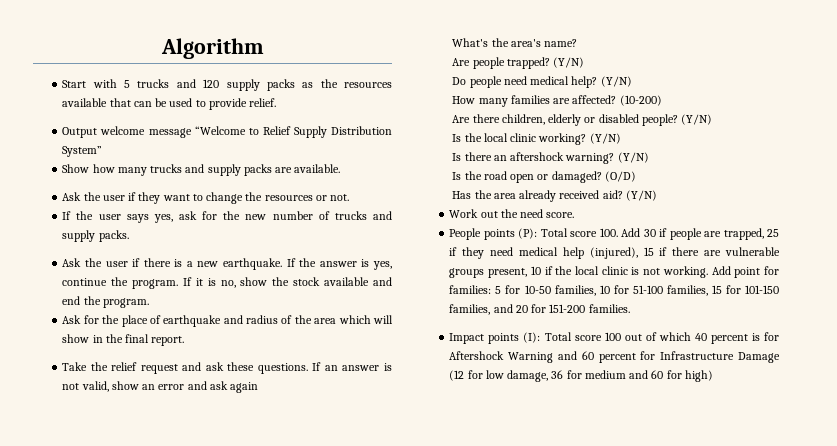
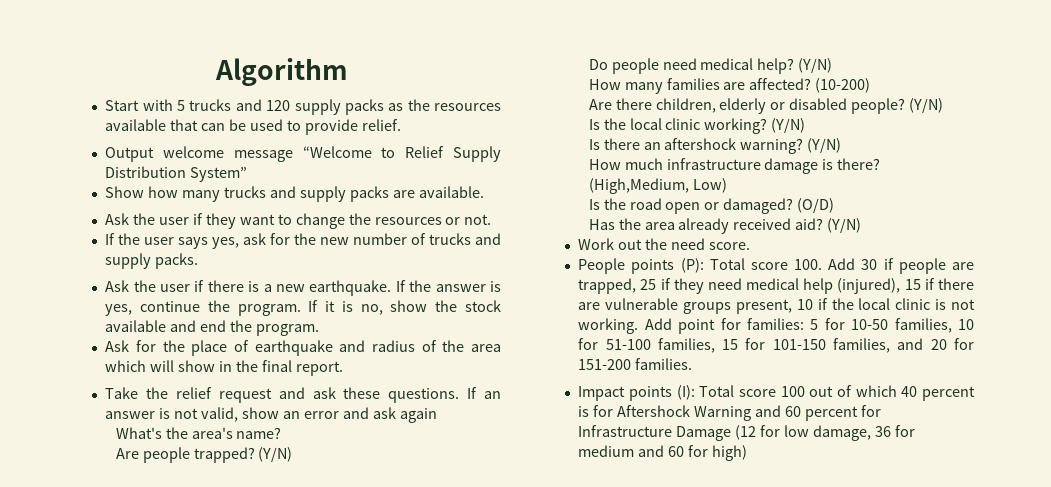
+ How much infrastructure damage is there? (High,Medium, Low)

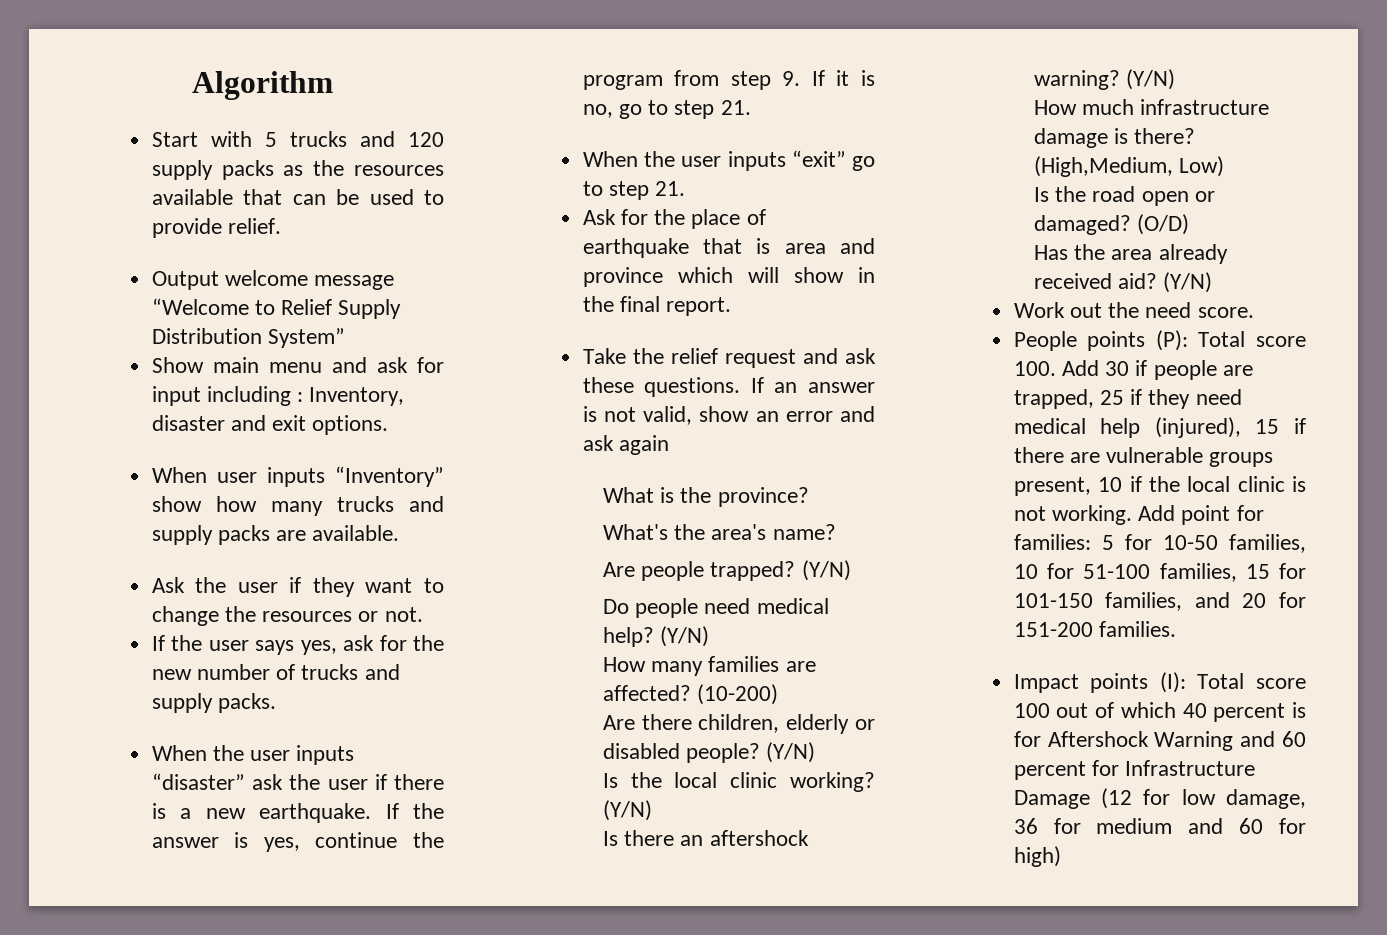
- Show how many trucks and supply packs are available.
+ Show main menu and ask for input including : Inventory, disaster and exit options.
+ When user inputs “Inventory” show how many trucks and supply packs are available.
- Ask the user if there is a new earthquake.
+ When the user inputs “disaster” ask the user if there is a new earthquake.
- If the answer is yes, continue the program. If it is no, show the stock available and end the program.
+ If the answer is yes, continue the program from step 9. If it is no, go to step 21.
+ When the user inputs “exit” go to step 21.
- Ask for the place of earthquake and radius of the area which will show in the final report.
+ Ask for the place of earthquake that is area and province which will show in the final report.
+ What is the province?

